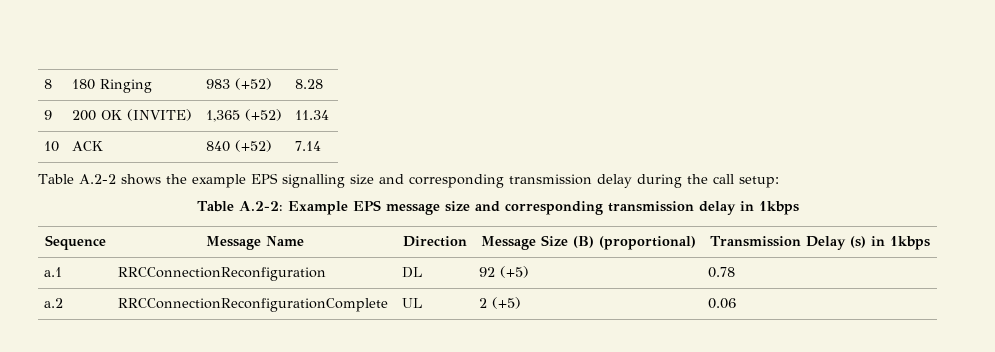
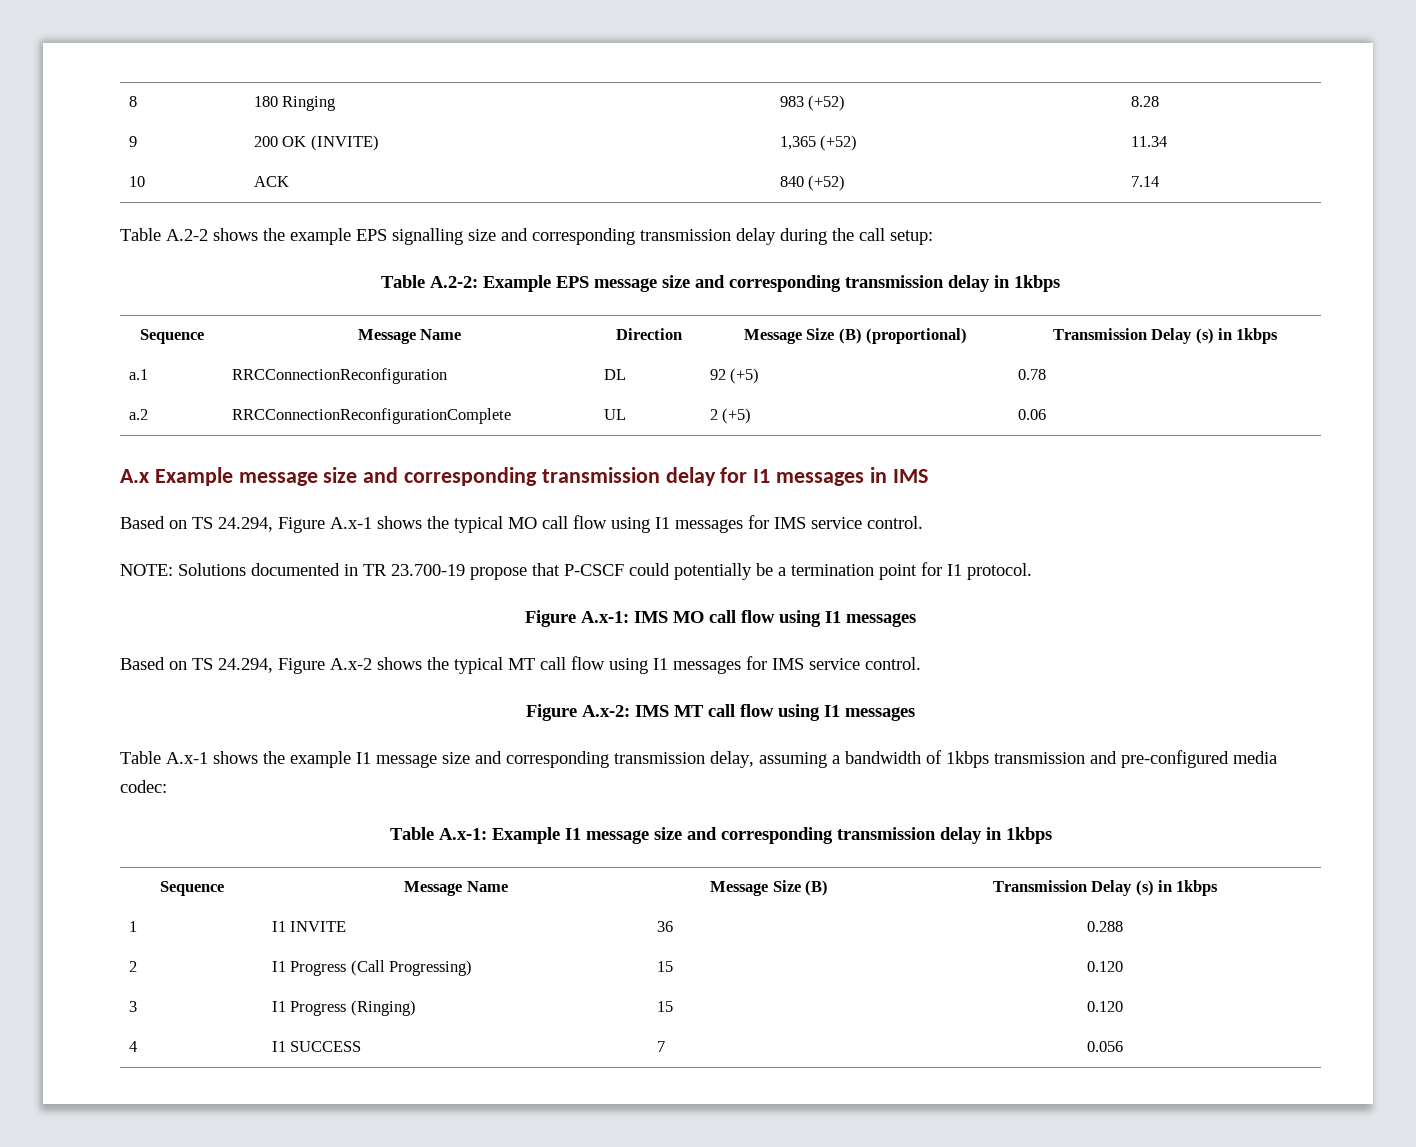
+ A.x Example message size and corresponding transmission delay for I1 messages in IMS
+ Based on TS 24.294, Figure A.x-1 shows the typical MO call flow using I1 messages for IMS service control.
+ NOTE: Solutions documented in TR 23.700-19 propose that P-CSCF could potentially be a termination point for I1 protocol.
+ Figure A.x-1: IMS MO call flow using I1 messages
+ Based on TS 24.294, Figure A.x-2 shows the typical MT call flow using I1 messages for IMS service control.
+ Figure A.x-2: IMS MT call flow using I1 messages
+ Table A.x-1 shows the example I1 message size and corresponding transmission delay, assuming a bandwidth of 1kbps transmission and pre-configured media codec:
+ Table A.x-1: Example I1 message size and corresponding transmission delay in 1kbps
+ Sequence | Message Name | Message Size (B) | Transmission Delay (s) in 1kbps
+ 1 | I1 INVITE | 36 | 0.288
+ 2 | I1 Progress (Call Progressing) | 15 | 0.120
+ 3 | I1 Progress (Ringing) | 15 | 0.120
+ 4 | I1 SUCCESS | 7 | 0.056

